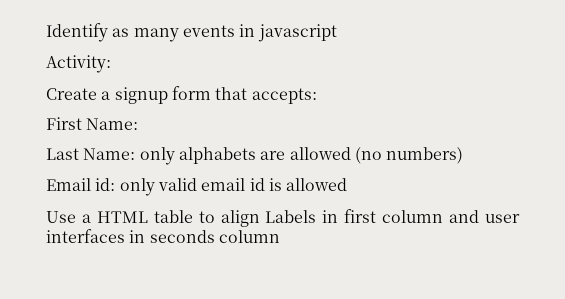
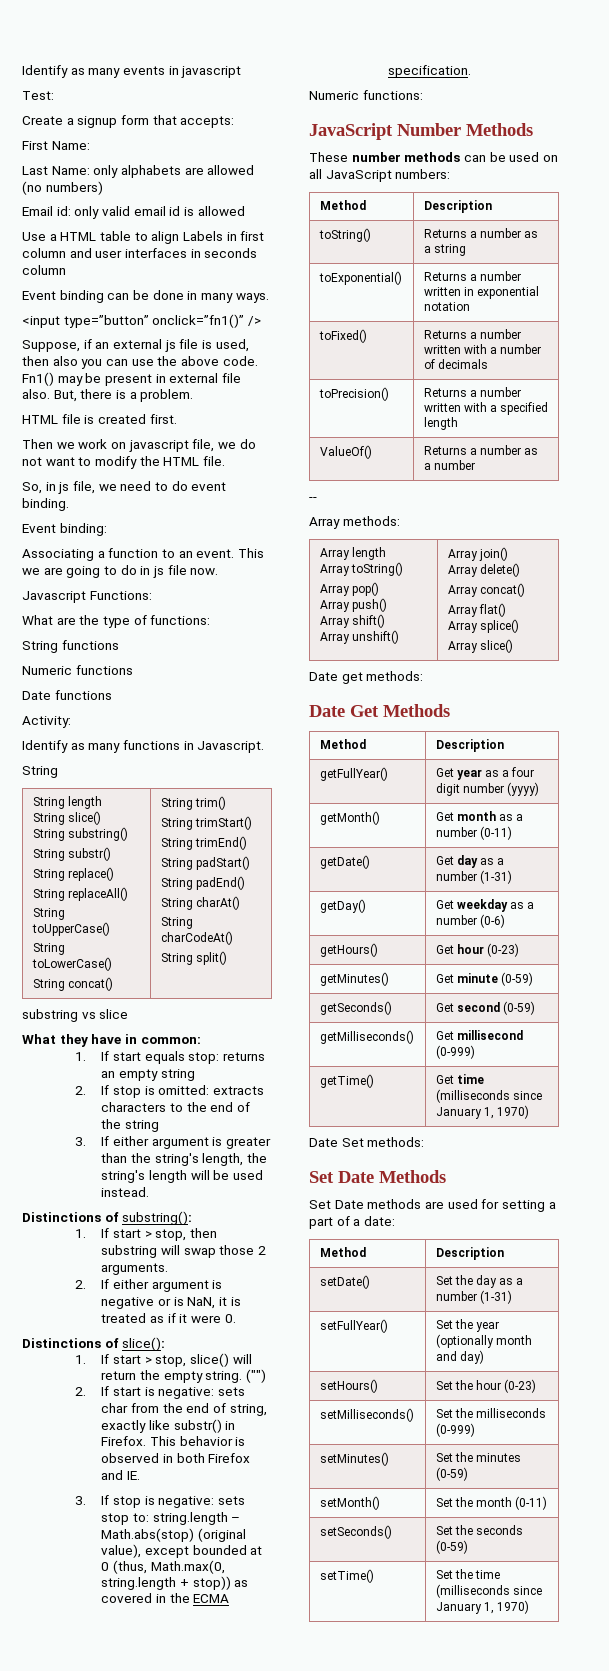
- Activity:
+ Test:
+ Event binding can be done in many ways.
+ <input type=”button” onclick=”fn1()” />
+ Suppose, if an external js file is used, then also you can use the above code. Fn1() may be present in external file also. But, there is a problem.
+ HTML file is created first.
+ Then we work on javascript file, we do not want to modify the HTML file.
+ So, in js file, we need to do event binding.
+ Event binding:
+ Associating a function to an event. This we are going to do in js file now.
+ Javascript Functions:
+ What are the type of functions:
+ String functions
+ Numeric functions
+ Date functions
+ Activity:
+ Identify as many functions in Javascript.
+ String
+ String length
+ String slice()
+ String substring()
+ String substr()
+ String replace()
+ String replaceAll()
+ String toUpperCase()
+ String toLowerCase()
+ String concat() | String trim()
+ String trimStart()
+ String trimEnd()
+ String padStart()
+ String padEnd()
+ String charAt()
+ String charCodeAt()
+ String split()
+ substring vs slice
+ What they have in common:
+ 1. If start equals stop: returns an empty string
+ 2. If stop is omitted: extracts characters to the end of the string
+ 3. If either argument is greater than the string's length, the string's length will be used instead.
+ Distinctions of substring():
+ 1. If start > stop, then substring will swap those 2 arguments.
+ 2. If either argument is negative or is NaN, it is treated as if it were 0.
+ Distinctions of slice():
+ 1. If start > stop, slice() will return the empty string. ("")
+ 2. If start is negative: sets char from the end of string, exactly like substr() in Firefox. This behavior is observed in both Firefox and IE.
+ 3. If stop is negative: sets stop to: string.length – Math.abs(stop) (original value), except bounded at 0 (thus, Math.max(0, string.length + stop)) as covered in the ECMA specification.
+ Numeric functions:
+ JavaScript Number Methods
+ These number methods can be used on all JavaScript numbers:
+ Method | Description
+ toString() | Returns a number as a string
+ toExponential() | Returns a number written in exponential notation
+ toFixed() | Returns a number written with a number of decimals
+ toPrecision() | Returns a number written with a specified length
+ ValueOf() | Returns a number as a number
+ --
+ Array methods:
+ Array length
+ Array toString()
+ Array pop()
+ Array push()
+ Array shift()
+ Array unshift() | Array join()
+ Array delete()
+ Array concat()
+ Array flat()
+ Array splice()
+ Array slice()
+ Date get methods:
+ Date Get Methods
+ Method | Description
+ getFullYear() | Get year as a four digit number (yyyy)
+ getMonth() | Get month as a number (0-11)
+ getDate() | Get day as a number (1-31)
+ getDay() | Get weekday as a number (0-6)
+ getHours() | Get hour (0-23)
+ getMinutes() | Get minute (0-59)
+ getSeconds() | Get second (0-59)
+ getMilliseconds() | Get millisecond (0-999)
+ getTime() | Get time (milliseconds since January 1, 1970)
+ Date Set methods:
+ Set Date Methods
+ Set Date methods are used for setting a part of a date:
+ Method | Description
+ setDate() | Set the day as a number (1-31)
+ setFullYear() | Set the year (optionally month and day)
+ setHours() | Set the hour (0-23)
+ setMilliseconds() | Set the milliseconds (0-999)
+ setMinutes() | Set the minutes (0-59)
+ setMonth() | Set the month (0-11)
+ setSeconds() | Set the seconds (0-59)
+ setTime() | Set the time (milliseconds since January 1, 1970)

